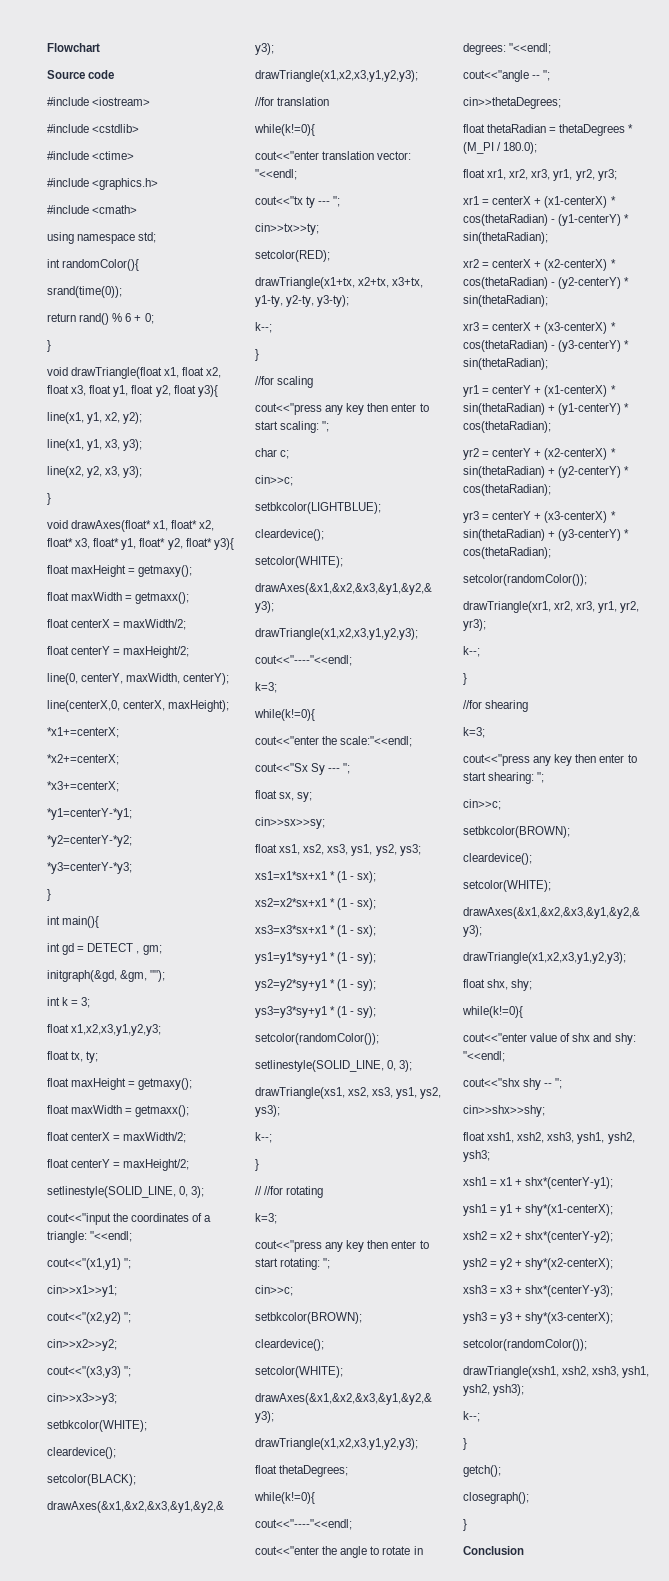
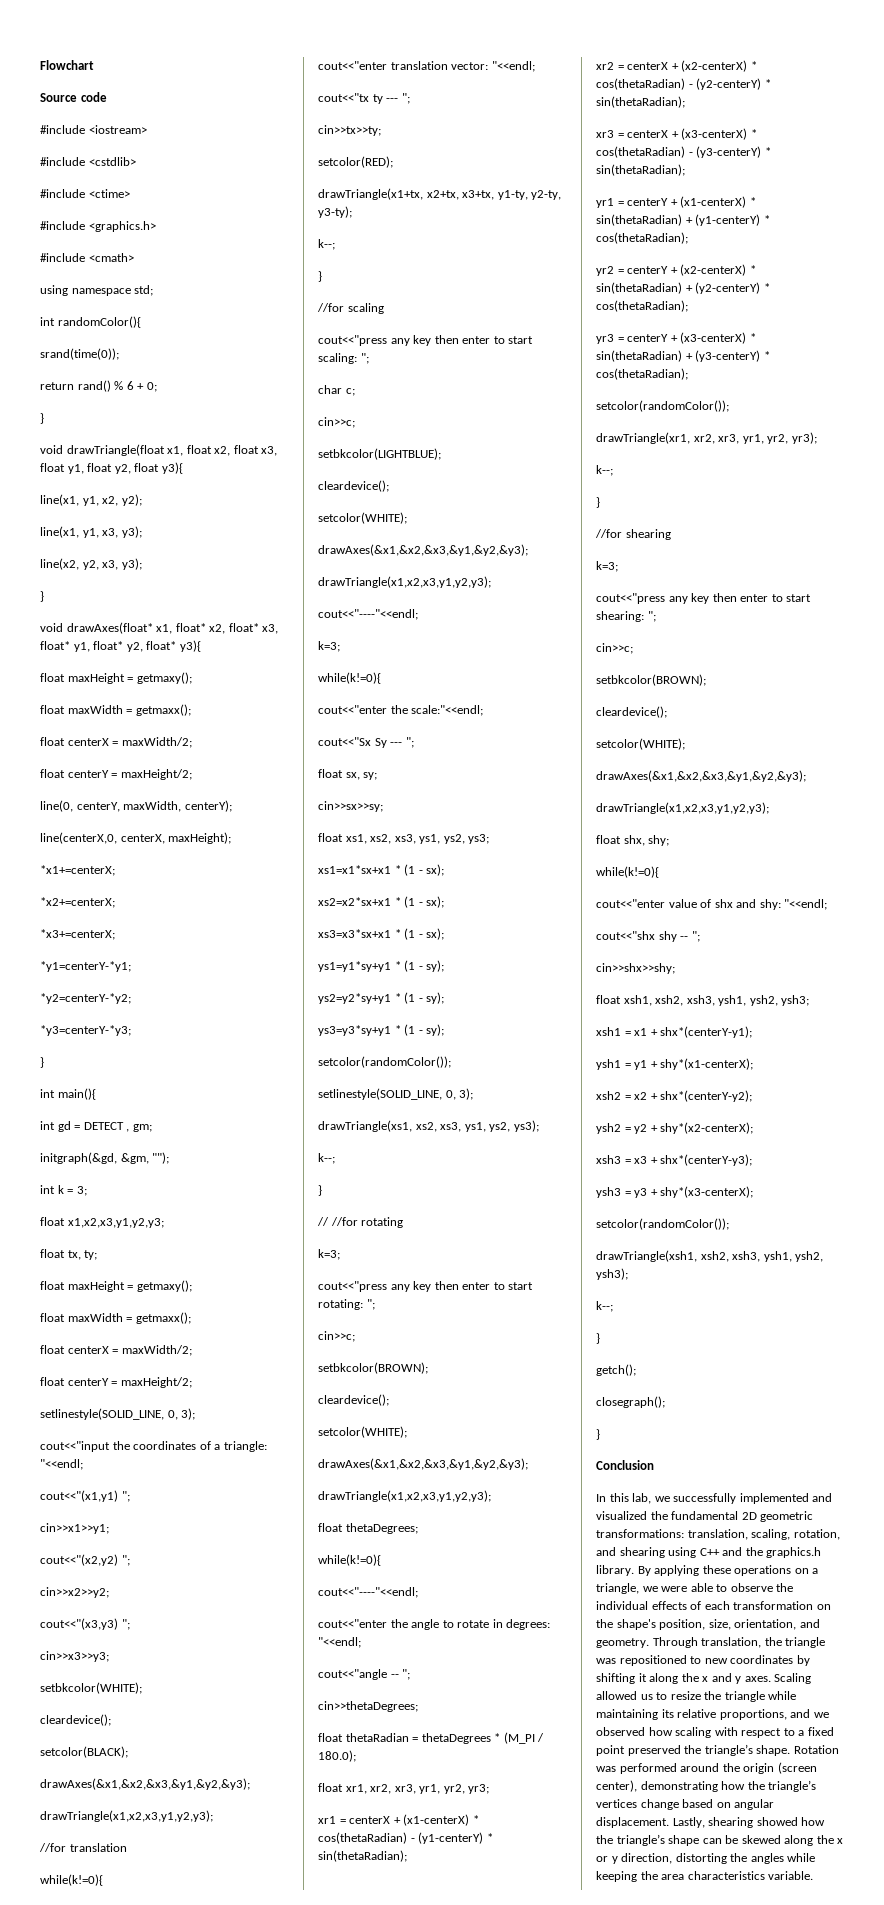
+ In this lab, we successfully implemented and visualized the fundamental 2D geometric transformations: translation, scaling, rotation, and shearing using C++ and the graphics.h library. By applying these operations on a triangle, we were able to observe the individual effects of each transformation on the shape's position, size, orientation, and geometry. Through translation, the triangle was repositioned to new coordinates by shifting it along the x and y axes. Scaling allowed us to resize the triangle while maintaining its relative proportions, and we observed how scaling with respect to a fixed point preserved the triangle’s shape. Rotation was performed around the origin (screen center), demonstrating how the triangle’s vertices change based on angular displacement. Lastly, shearing showed how the triangle’s shape can be skewed along the x or y direction, distorting the angles while keeping the area characteristics variable.

